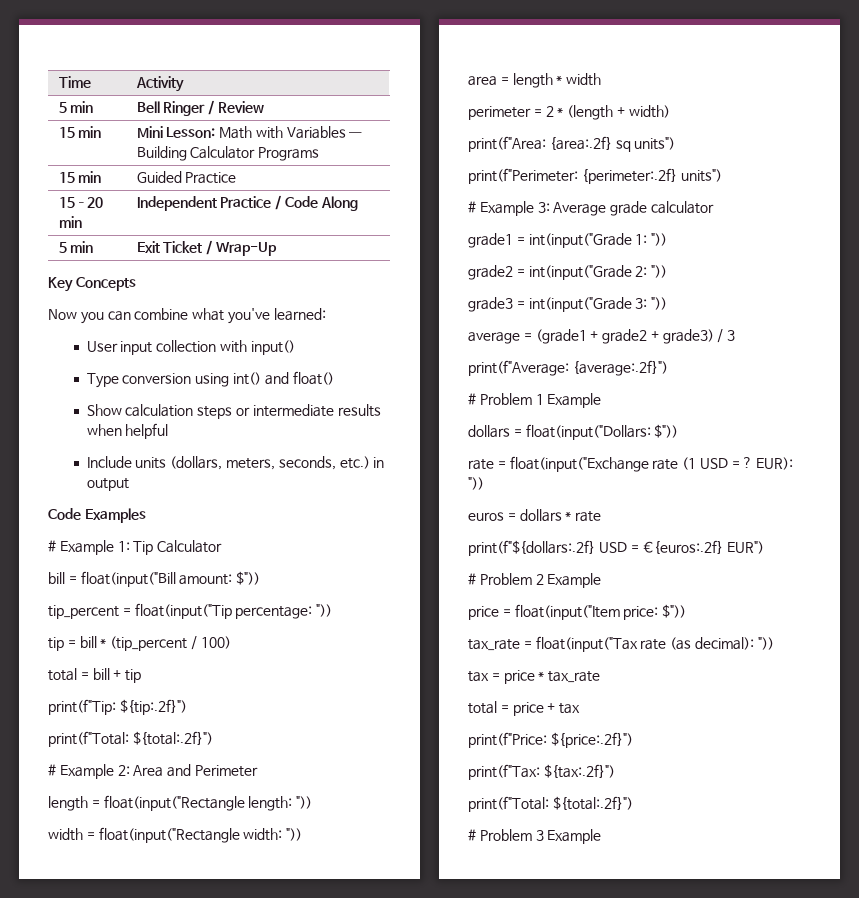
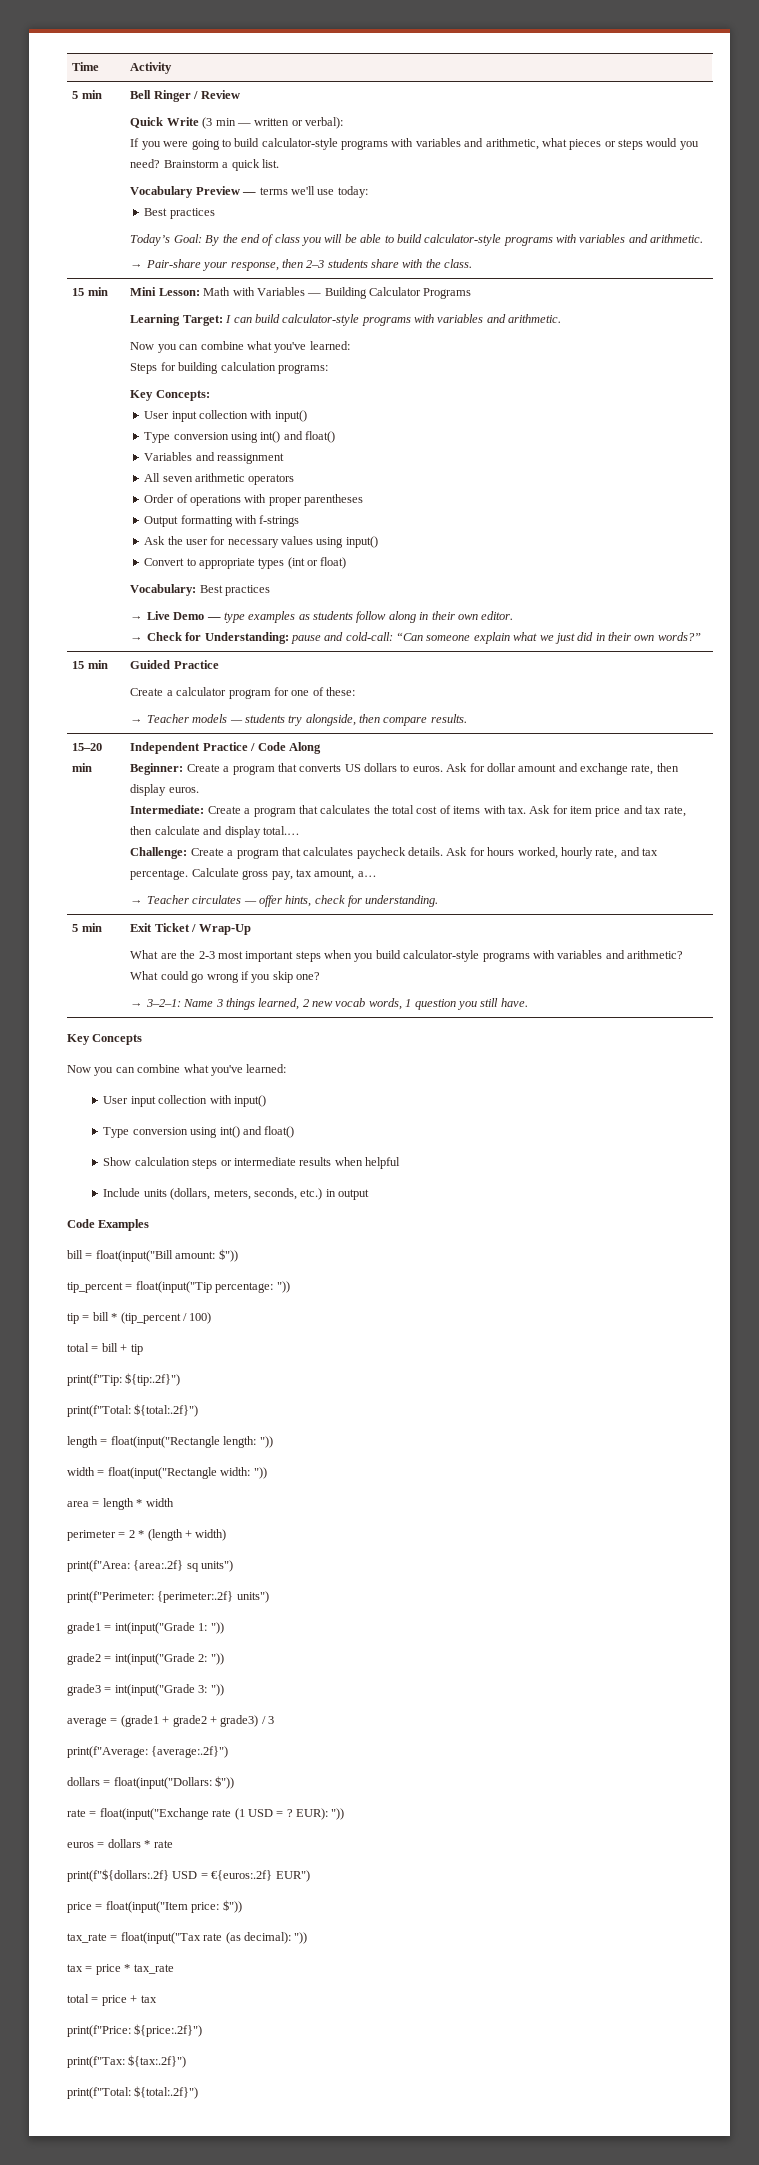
+ Quick Write (3 min — written or verbal):
+ If you were going to build calculator-style programs with variables and arithmetic, what pieces or steps would you need? Brainstorm a quick list.
+ Vocabulary Preview — terms we'll use today:
+ Best practices
+ Today’s Goal: By the end of class you will be able to build calculator-style programs with variables and arithmetic.
+ → Pair-share your response, then 2–3 students share with the class.
+ Learning Target: I can build calculator-style programs with variables and arithmetic.
+ Now you can combine what you've learned:
+ Steps for building calculation programs:
+ Key Concepts:
+ User input collection with input()
+ Type conversion using int() and float()
+ Variables and reassignment
+ All seven arithmetic operators
+ Order of operations with proper parentheses
+ Output formatting with f-strings
+ Ask the user for necessary values using input()
+ Convert to appropriate types (int or float)
+ Vocabulary: Best practices
+ → Live Demo — type examples as students follow along in their own editor.
+ → Check for Understanding: pause and cold-call: “Can someone explain what we just did in their own words?”
  15 min | Guided Practice
+ Create a calculator program for one of these:
+ → Teacher models — students try alongside, then compare results.
+ Beginner: Create a program that converts US dollars to euros. Ask for dollar amount and exchange rate, then display euros.
+ Intermediate: Create a program that calculates the total cost of items with tax. Ask for item price and tax rate, then calculate and display total.…
+ Challenge: Create a program that calculates paycheck details. Ask for hours worked, hourly rate, and tax percentage. Calculate gross pay, tax amount, a…
+ → Teacher circulates — offer hints, check for understanding.
+ What are the 2-3 most important steps when you build calculator-style programs with variables and arithmetic? What could go wrong if you skip one?
+ → 3–2–1: Name 3 things learned, 2 new vocab words, 1 question you still have.
- # Example 1: Tip Calculator
- # Example 2: Area and Perimeter
- # Example 3: Average grade calculator
- # Problem 1 Example
- # Problem 2 Example
- # Problem 3 Example

